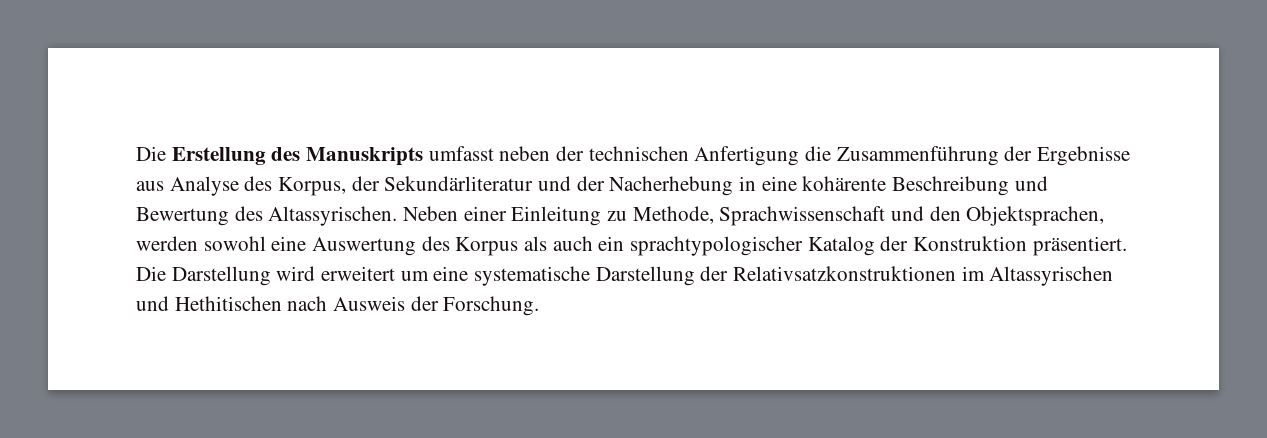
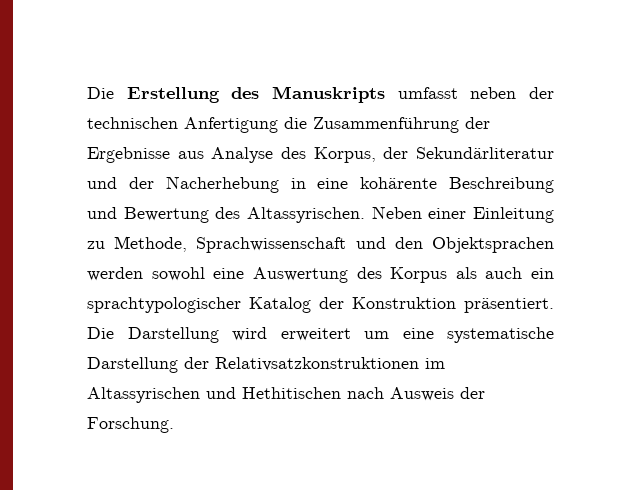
- Neben einer Einleitung zu Methode, Sprachwissenschaft und den Objektsprachen, werden sowohl eine Auswertung des Korpus als auch ein sprachtypologischer Katalog der Konstruktion präsentiert.
+ Neben einer Einleitung zu Methode, Sprachwissenschaft und den Objektsprachen werden sowohl eine Auswertung des Korpus als auch ein sprachtypologischer Katalog der Konstruktion präsentiert.

